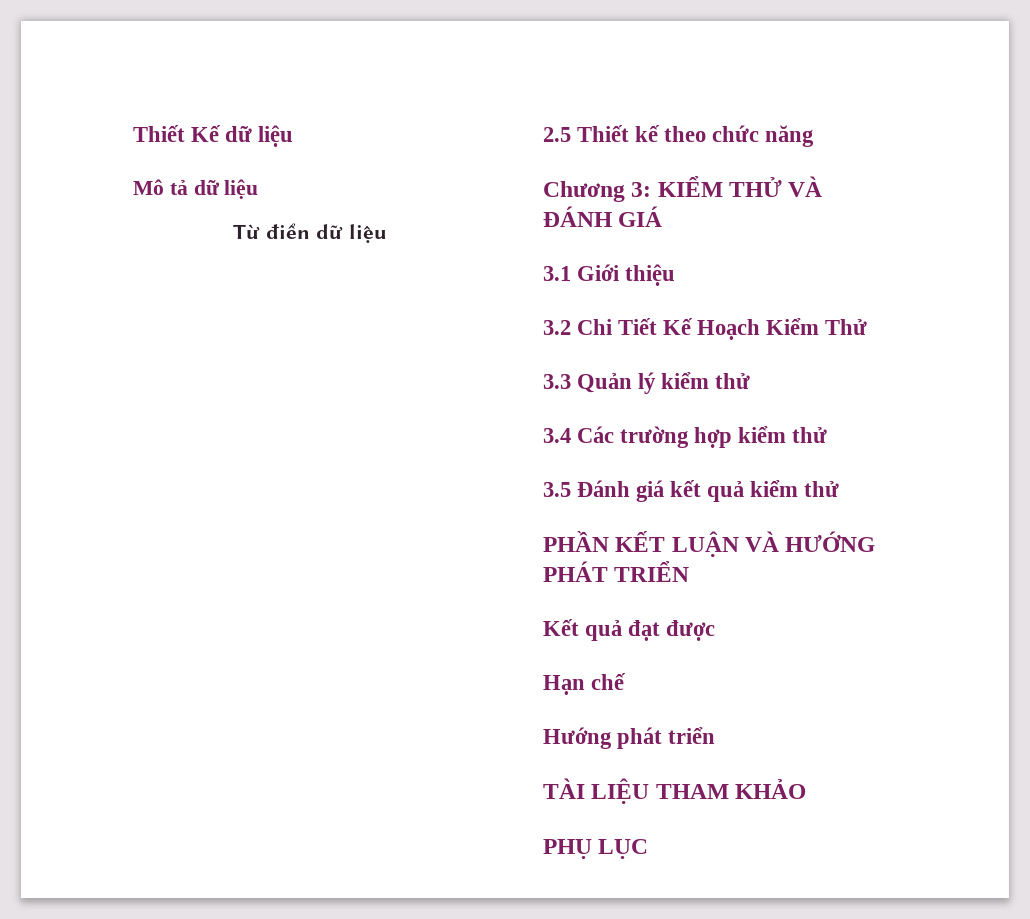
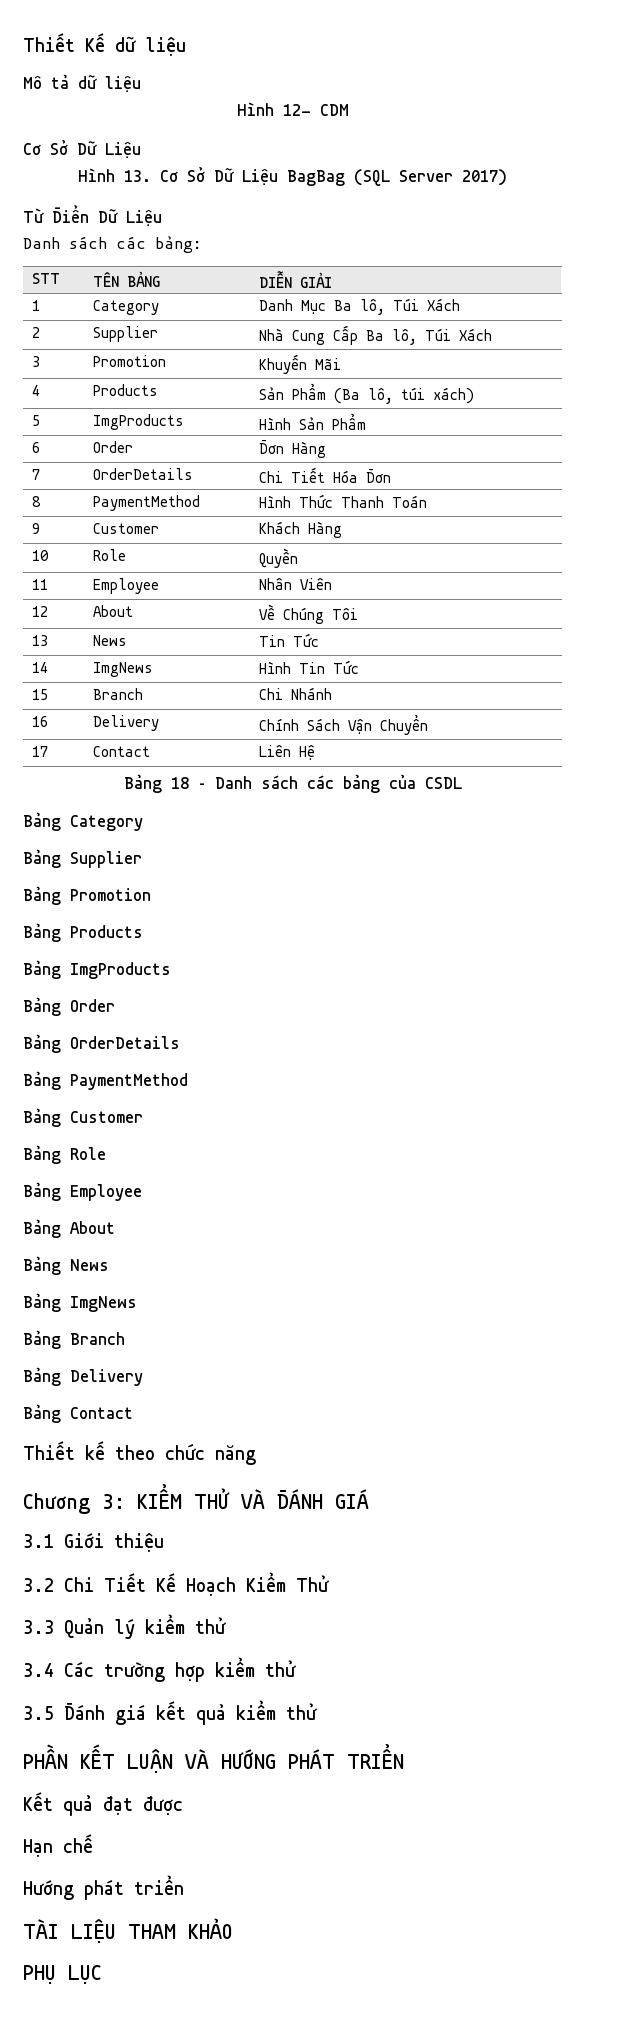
- Từ điển dữ liệu
- 2.5 Thiết kế theo chức năng
+ Hình 12- CDM
+ Cơ Sở Dữ Liệu
+ Hình 13. Cơ Sở Dữ Liệu BagBag (SQL Server 2017)
+ Từ Điển Dữ Liệu
+ Danh sách các bảng:
+ STT | TÊN BẢNG | DIỄN GIẢI
+ 1 | Category | Danh Mục Ba lô, Túi Xách
+ 2 | Supplier | Nhà Cung Cấp Ba lô, Túi Xách
+ 3 | Promotion | Khuyến Mãi
+ 4 | Products | Sản Phẩm (Ba lô, túi xách)
+ 5 | ImgProducts | Hình Sản Phẩm
+ 6 | Order | Đơn Hàng
+ 7 | OrderDetails | Chi Tiết Hóa Đơn
+ 8 | PaymentMethod | Hình Thức Thanh Toán
+ 9 | Customer | Khách Hàng
+ 10 | Role | Quyền
+ 11 | Employee | Nhân Viên
+ 12 | About | Về Chúng Tôi
+ 13 | News | Tin Tức
+ 14 | ImgNews | Hình Tin Tức
+ 15 | Branch | Chi Nhánh
+ 16 | Delivery | Chính Sách Vận Chuyển
+ 17 | Contact | Liên Hệ
+ Bảng 18 – Danh sách các bảng của CSDL
+ Bảng Category
+ Bảng Supplier
+ Bảng Promotion
+ Bảng Products
+ Bảng ImgProducts
+ Bảng Order
+ Bảng OrderDetails
+ Bảng PaymentMethod
+ Bảng Customer
+ Bảng Role
+ Bảng Employee
+ Bảng About
+ Bảng News
+ Bảng ImgNews
+ Bảng Branch
+ Bảng Delivery
+ Bảng Contact
+ Thiết kế theo chức năng

